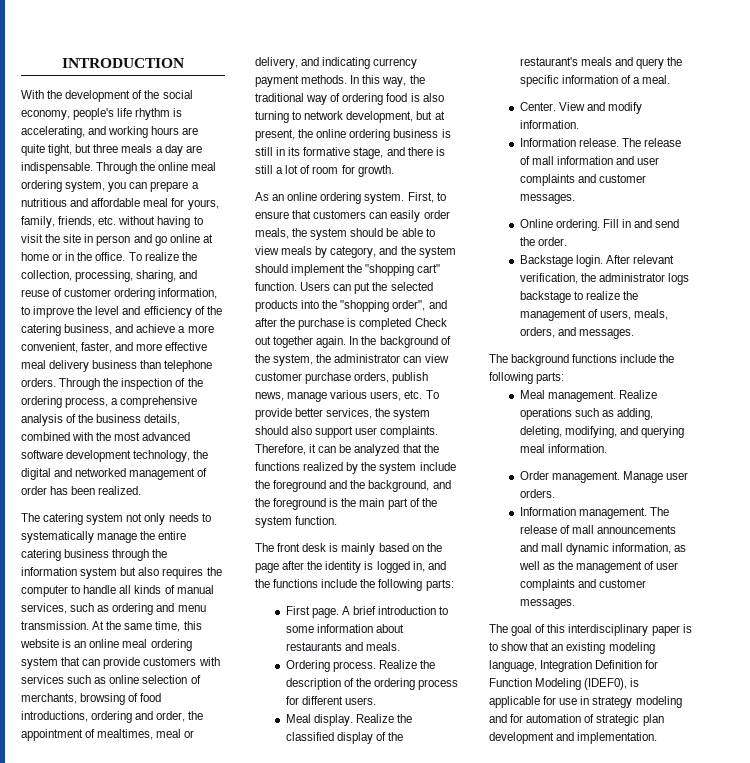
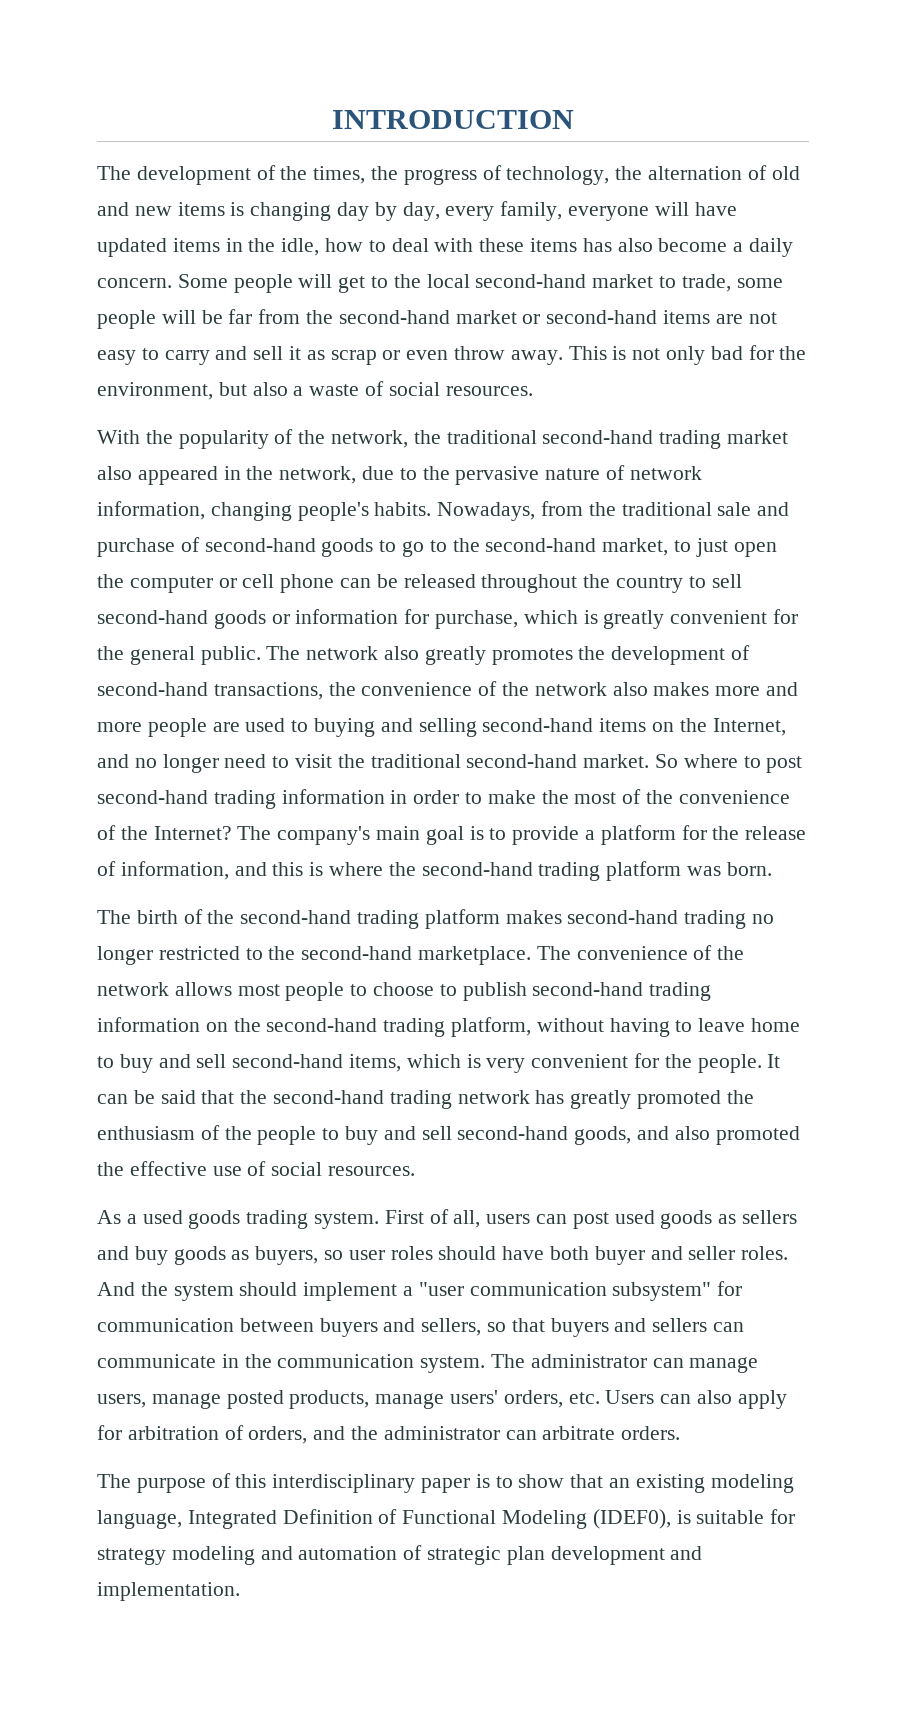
- With the development of the social economy, people's life rhythm is accelerating, and working hours are quite tight, but three meals a day are indispensable. Through the online meal ordering system, you can prepare a nutritious and affordable meal for yours, family, friends, etc. without having to visit the site in person and go online at home or in the office. To realize the collection, processing, sharing, and reuse of customer ordering information, to improve the level and efficiency of the catering business, and achieve a more convenient, faster, and more effective meal delivery business than telephone orders. Through the inspection of the ordering process, a comprehensive analysis of the business details, combined with the most advanced software development technology, the digital and networked management of order has been realized.
- The catering system not only needs to systematically manage the entire catering business through the information system but also requires the computer to handle all kinds of manual services, such as ordering and menu transmission. At the same time, this website is an online meal ordering system that can provide customers with services such as online selection of merchants, browsing of food introductions, ordering and order, the appointment of mealtimes, meal or delivery, and indicating currency payment methods. In this way, the traditional way of ordering food is also turning to network development, but at present, the online ordering business is still in its formative stage, and there is still a lot of room for growth.
- As an online ordering system. First, to ensure that customers can easily order meals, the system should be able to view meals by category, and the system should implement the "shopping cart" function. Users can put the selected products into the "shopping order", and after the purchase is completed Check out together again. In the background of the system, the administrator can view customer purchase orders, publish news, manage various users, etc. To provide better services, the system should also support user complaints. Therefore, it can be analyzed that the functions realized by the system include the foreground and the background, and the foreground is the main part of the system function.
- The front desk is mainly based on the page after the identity is logged in, and the functions include the following parts:
- First page. A brief introduction to some information about restaurants and meals.
- Ordering process. Realize the description of the ordering process for different users.
- Meal display. Realize the classified display of the restaurant's meals and query the specific information of a meal.
- Center. View and modify information.
- Information release. The release of mall information and user complaints and customer messages.
- Online ordering. Fill in and send the order.
- Backstage login. After relevant verification, the administrator logs backstage to realize the management of users, meals, orders, and messages.
- The background functions include the following parts:
- Meal management. Realize operations such as adding, deleting, modifying, and querying meal information.
- Order management. Manage user orders.
- Information management. The release of mall announcements and mall dynamic information, as well as the management of user complaints and customer messages.
- The goal of this interdisciplinary paper is to show that an existing modeling language, Integration Definition for Function Modeling (IDEF0), is applicable for use in strategy modeling and for automation of strategic plan development and implementation.
+ The development of the times, the progress of technology, the alternation of old and new items is changing day by day, every family, everyone will have updated items in the idle, how to deal with these items has also become a daily concern. Some people will get to the local second-hand market to trade, some people will be far from the second-hand market or second-hand items are not easy to carry and sell it as scrap or even throw away. This is not only bad for the environment, but also a waste of social resources.
+ With the popularity of the network, the traditional second-hand trading market also appeared in the network, due to the pervasive nature of network information, changing people's habits. Nowadays, from the traditional sale and purchase of second-hand goods to go to the second-hand market, to just open the computer or cell phone can be released throughout the country to sell second-hand goods or information for purchase, which is greatly convenient for the general public. The network also greatly promotes the development of second-hand transactions, the convenience of the network also makes more and more people are used to buying and selling second-hand items on the Internet, and no longer need to visit the traditional second-hand market. So where to post second-hand trading information in order to make the most of the convenience of the Internet? The company's main goal is to provide a platform for the release of information, and this is where the second-hand trading platform was born.
+ The birth of the second-hand trading platform makes second-hand trading no longer restricted to the second-hand marketplace. The convenience of the network allows most people to choose to publish second-hand trading information on the second-hand trading platform, without having to leave home to buy and sell second-hand items, which is very convenient for the people. It can be said that the second-hand trading network has greatly promoted the enthusiasm of the people to buy and sell second-hand goods, and also promoted the effective use of social resources.
+ As a used goods trading system. First of all, users can post used goods as sellers and buy goods as buyers, so user roles should have both buyer and seller roles. And the system should implement a "user communication subsystem" for communication between buyers and sellers, so that buyers and sellers can communicate in the communication system. The administrator can manage users, manage posted products, manage users' orders, etc. Users can also apply for arbitration of orders, and the administrator can arbitrate orders.
+ The purpose of this interdisciplinary paper is to show that an existing modeling language, Integrated Definition of Functional Modeling (IDEF0), is suitable for strategy modeling and automation of strategic plan development and implementation.

